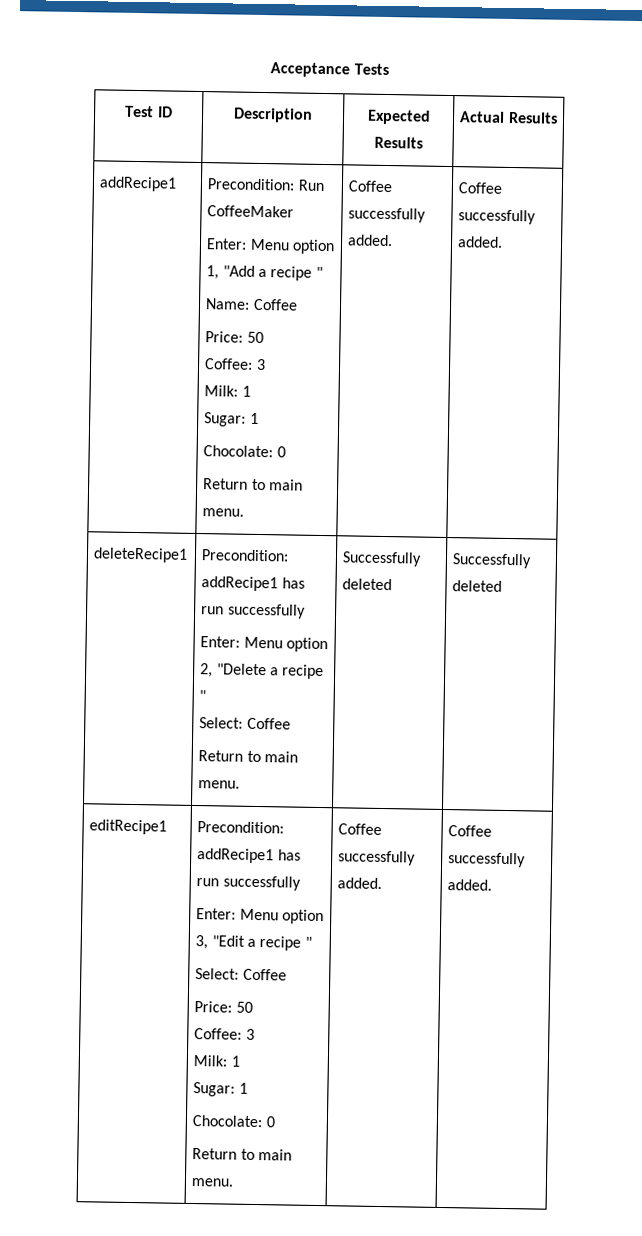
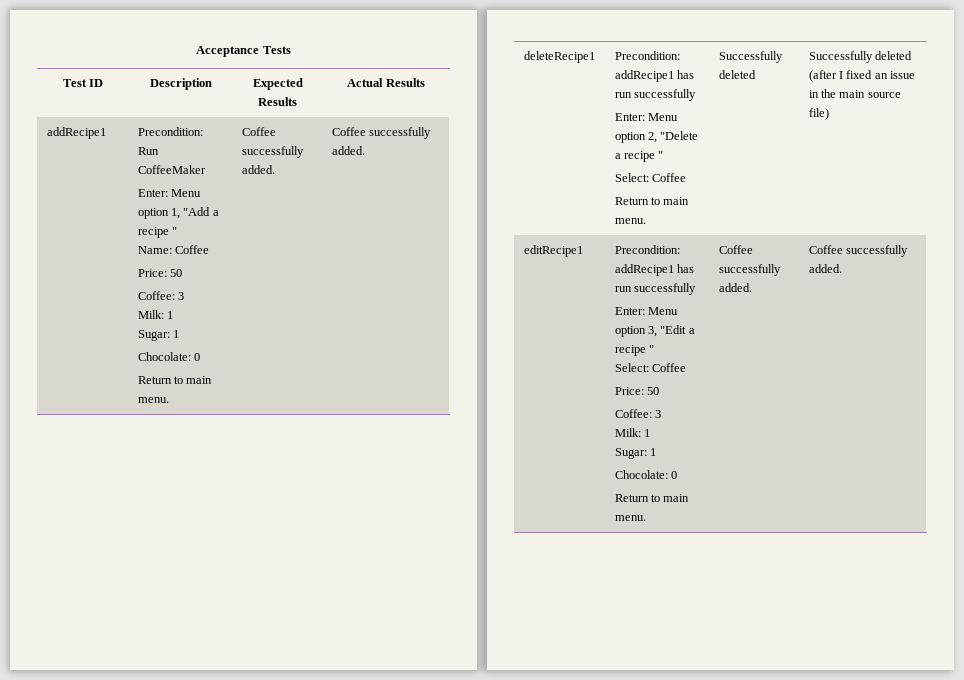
  deleteRecipe1 | Precondition: addRecipe1 has run successfully
  Enter: Menu option 2, "Delete a recipe "
  Select: Coffee
- Return to main menu. | Successfully deleted | Successfully deleted
+ Return to main menu. | Successfully deleted | Successfully deleted (after I fixed an issue in the main source file)

